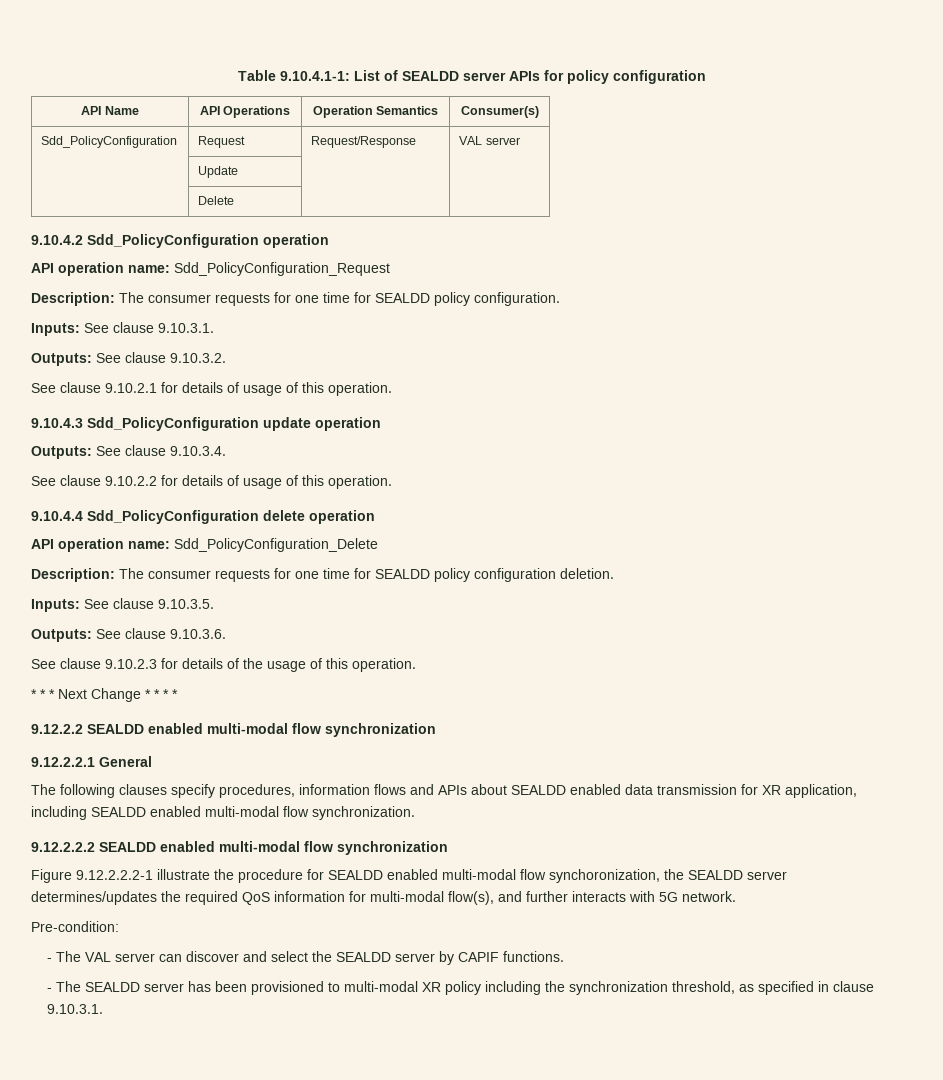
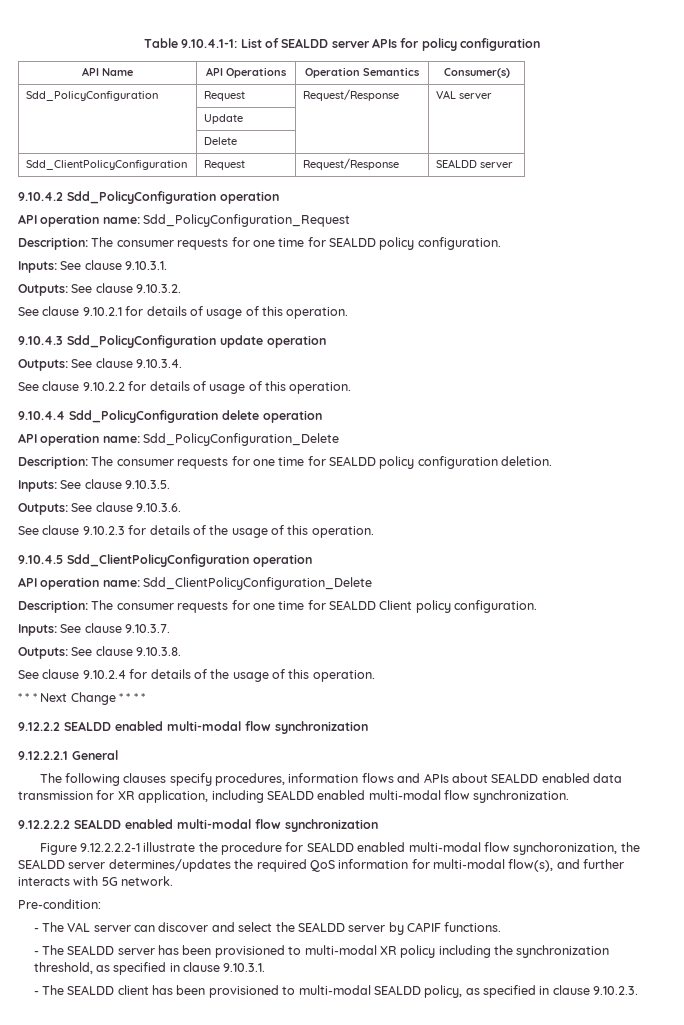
+ Sdd_ClientPolicyConfiguration | Request | Request/Response | SEALDD server
+ 9.10.4.5 Sdd_ClientPolicyConfiguration operation
+ API operation name: Sdd_ClientPolicyConfiguration_Delete
+ Description: The consumer requests for one time for SEALDD Client policy configuration.
+ Inputs: See clause 9.10.3.7.
+ Outputs: See clause 9.10.3.8.
+ See clause 9.10.2.4 for details of the usage of this operation.
+ - The SEALDD client has been provisioned to multi-modal SEALDD policy, as specified in clause 9.10.2.3.

